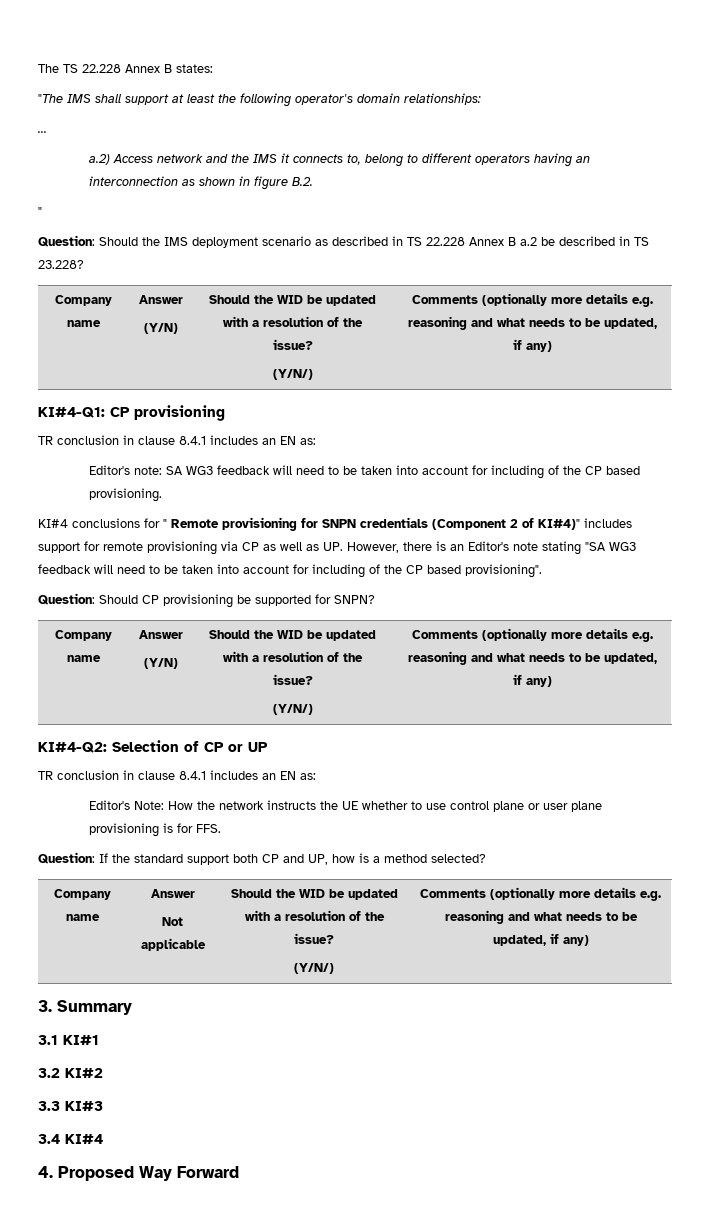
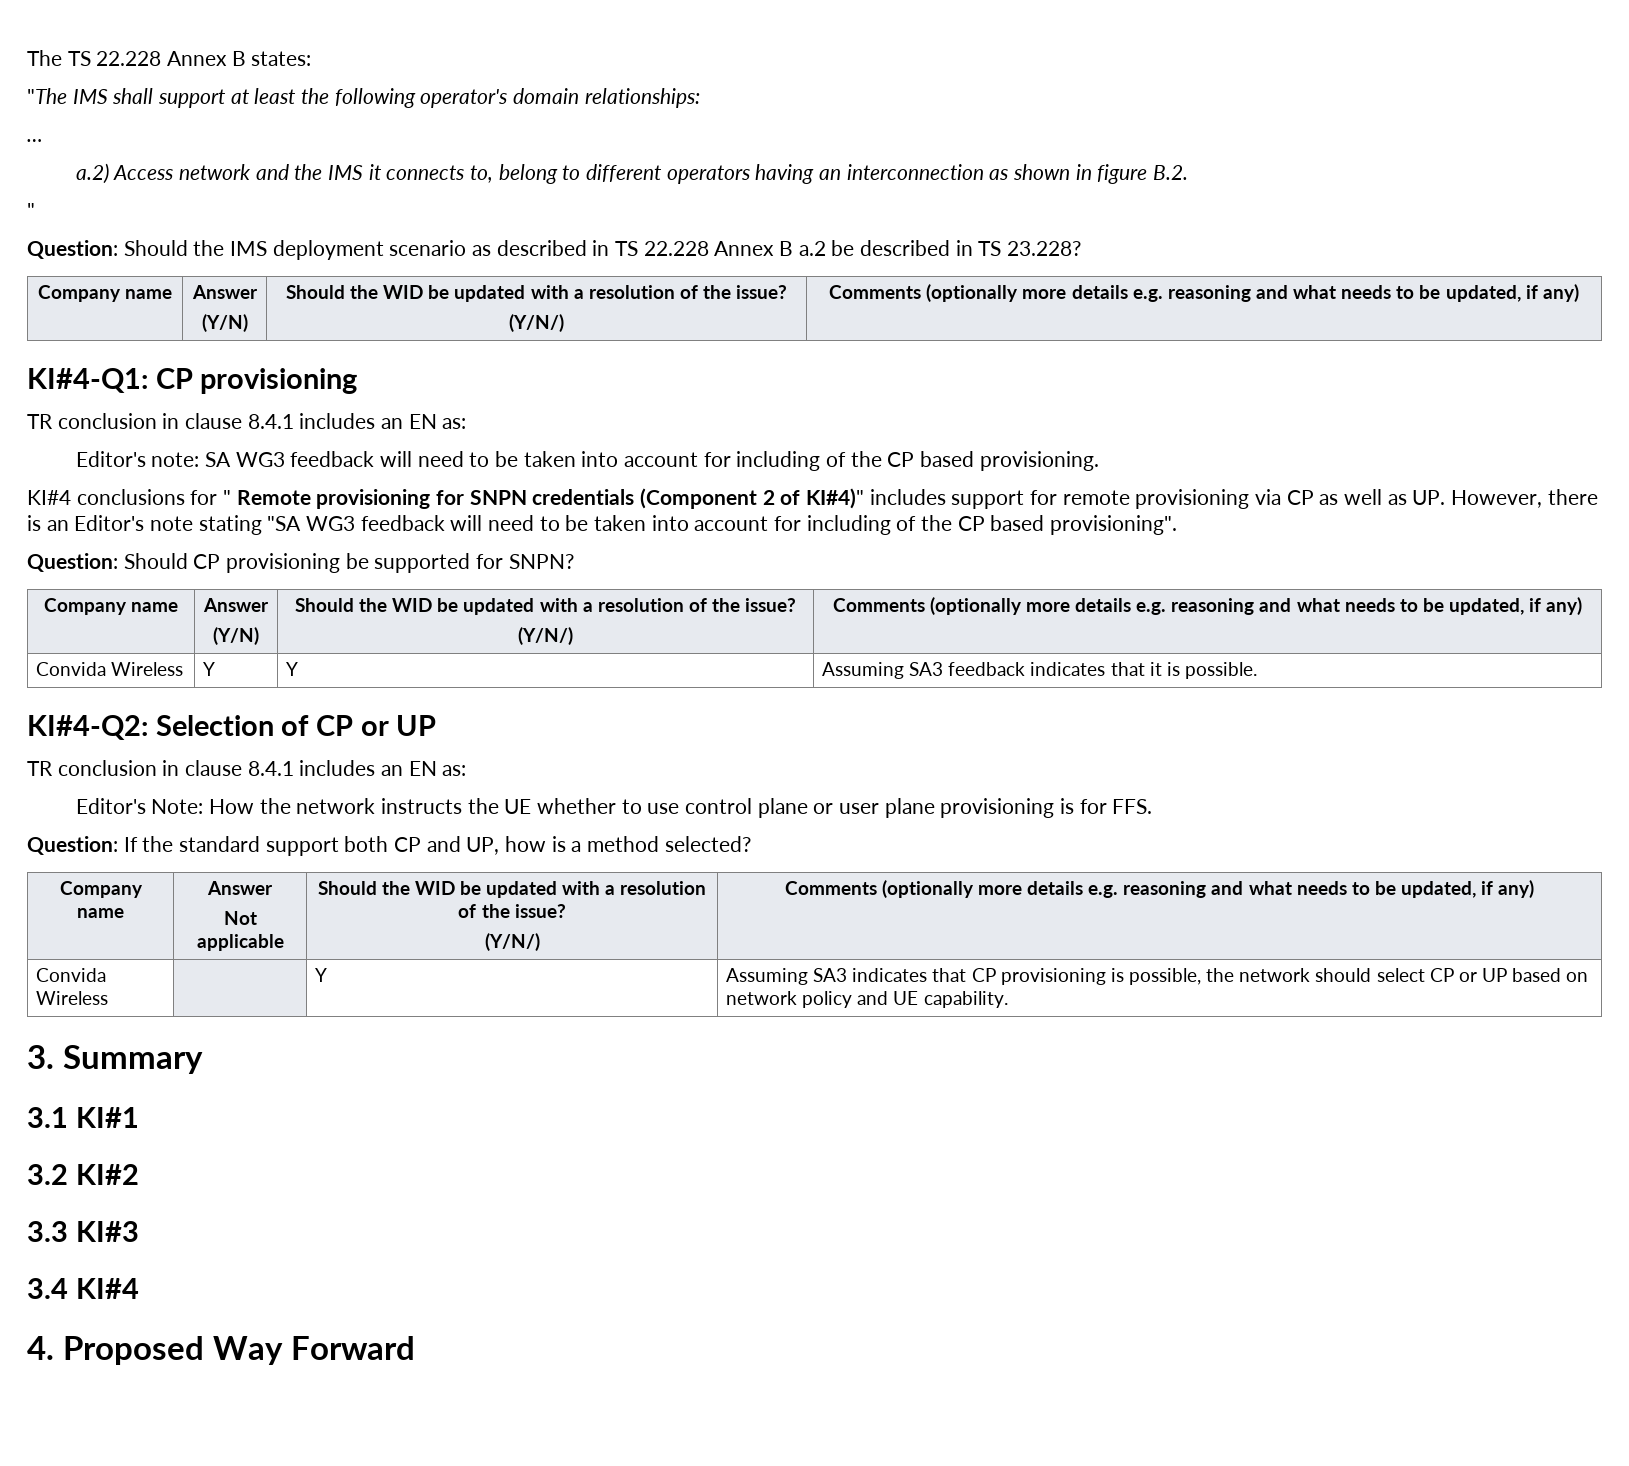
+ Convida Wireless | Y | Y | Assuming SA3 feedback indicates that it is possible.
+ Convida Wireless | | Y | Assuming SA3 indicates that CP provisioning is possible, the network should select CP or UP based on network policy and UE capability.

